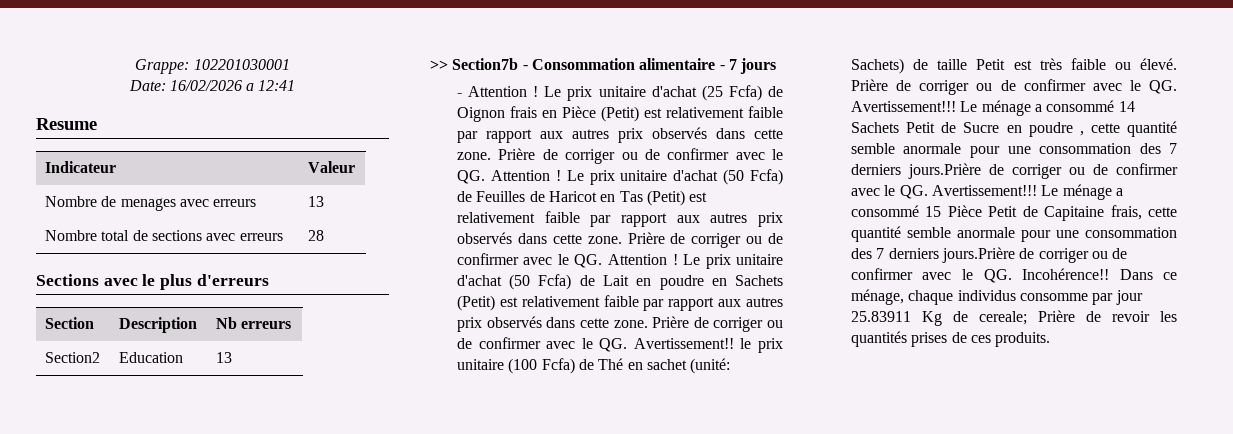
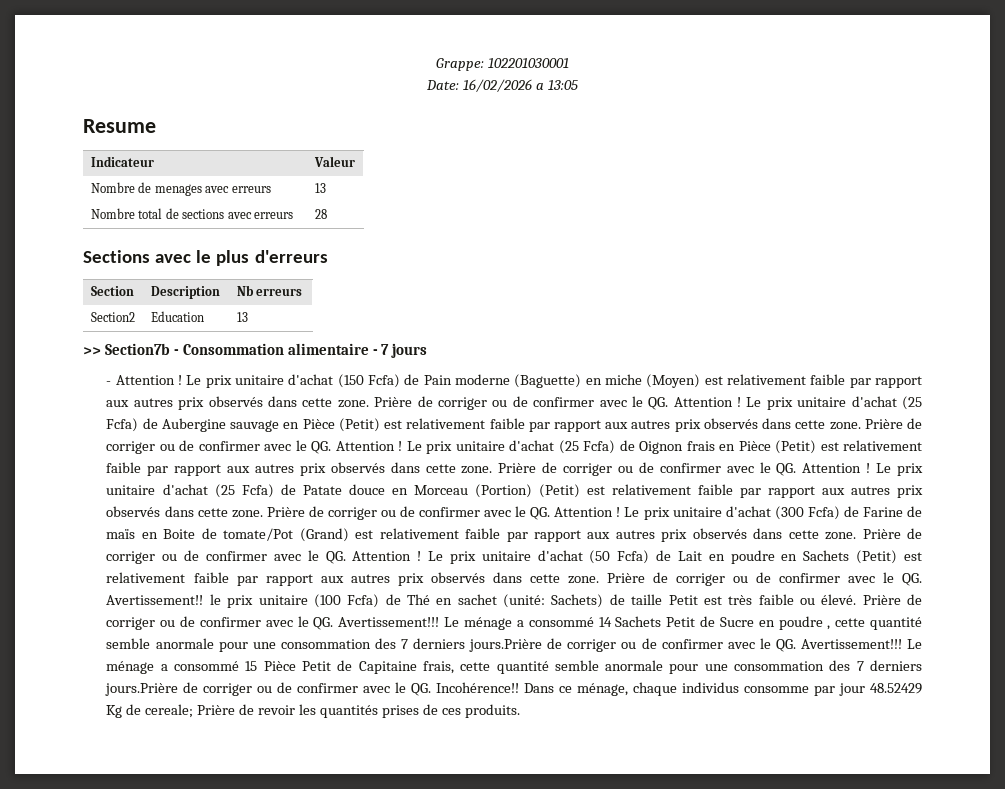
- Date: 16/02/2026 a 12:41
+ Date: 16/02/2026 a 13:05
- Le prix unitaire d'achat (25 Fcfa) de Oignon frais en Pièce (Petit) est relativement faible par rapport aux autres prix observés dans cette zone.
+ Le prix unitaire d'achat (150 Fcfa) de Pain moderne (Baguette) en miche (Moyen) est relativement faible par rapport aux autres prix observés dans cette zone. Prière de corriger ou de confirmer avec le QG. Attention ! Le prix unitaire d'achat (25 Fcfa) de Aubergine sauvage en Pièce (Petit) est relativement faible par rapport aux autres prix observés dans cette zone. Prière de corriger ou de confirmer avec le QG. Attention ! Le prix unitaire d'achat (25 Fcfa) de Oignon frais en Pièce (Petit) est relativement faible par rapport aux autres prix observés dans cette zone.
- Le prix unitaire d'achat (50 Fcfa) de Feuilles de Haricot en Tas (Petit) est relativement faible par rapport aux autres prix observés dans cette zone.
+ Le prix unitaire d'achat (25 Fcfa) de Patate douce en Morceau (Portion) (Petit) est relativement faible par rapport aux autres prix observés dans cette zone. Prière de corriger ou de confirmer avec le QG. Attention ! Le prix unitaire d'achat (300 Fcfa) de Farine de maïs en Boite de tomate/Pot (Grand) est relativement faible par rapport aux autres prix observés dans cette zone.
- Dans ce ménage, chaque individus consomme par jour 25.83911 Kg de cereale; Prière de revoir les quantités prises de ces produits.
+ Dans ce ménage, chaque individus consomme par jour 48.52429 Kg de cereale; Prière de revoir les quantités prises de ces produits.

